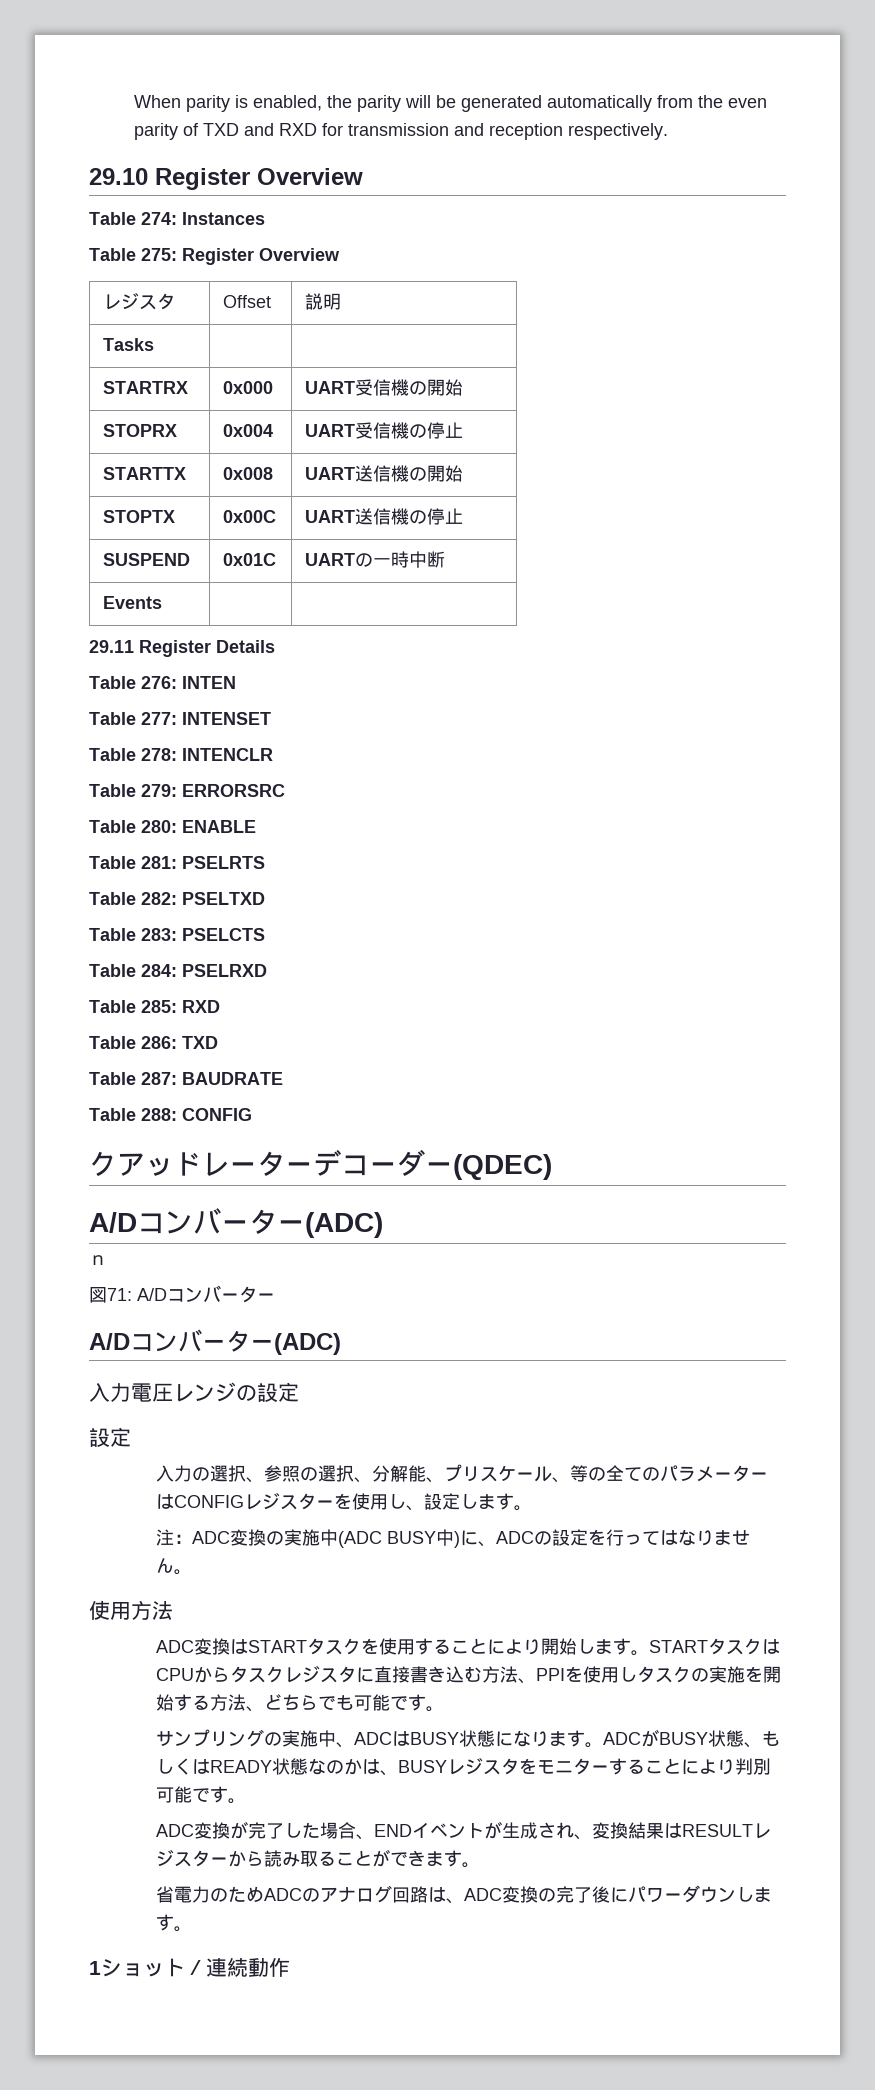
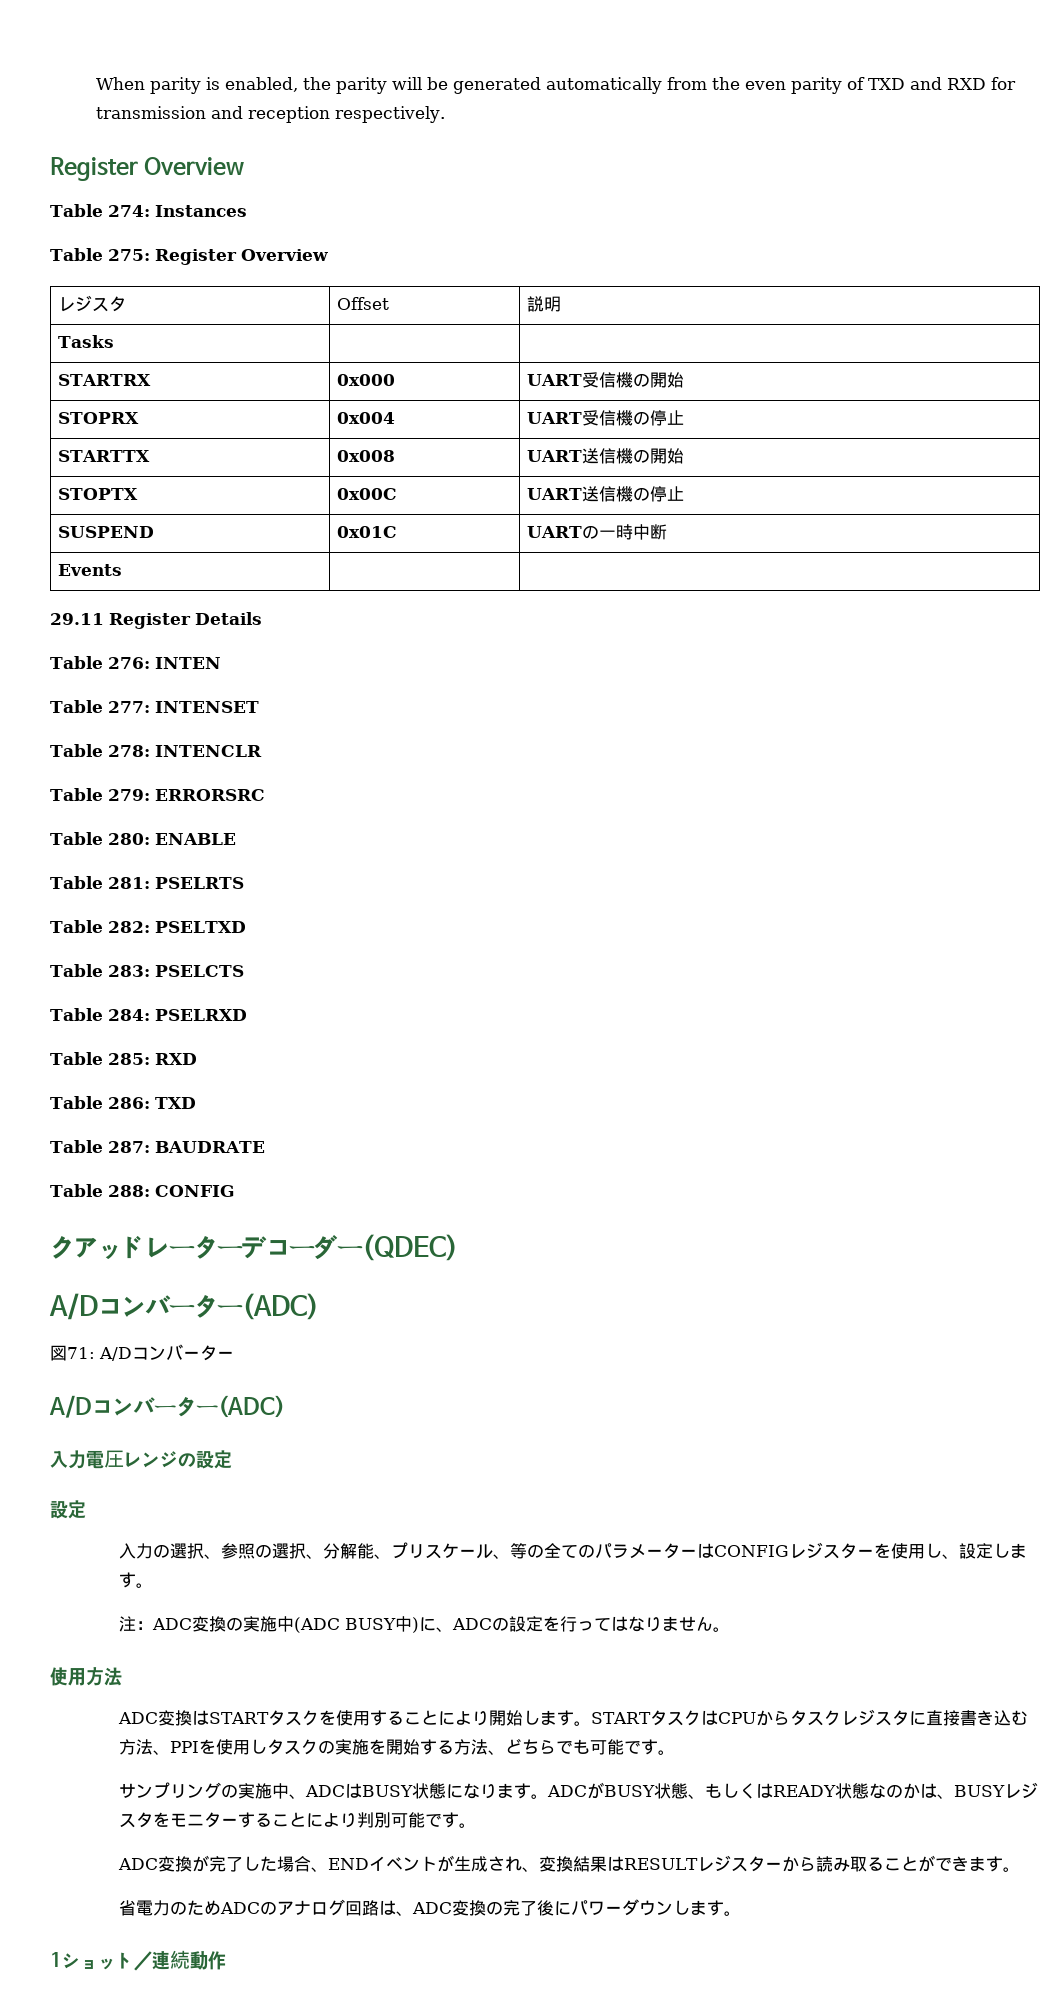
  When parity is enabled, the parity will be generated automatically from the even parity of TXD and RXD for transmission and reception respectively.
- 29.10 Register Overview
+ Register Overview
- ｎ

